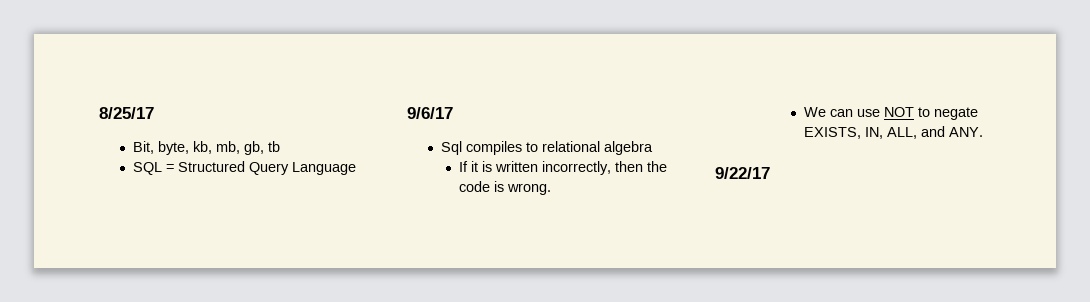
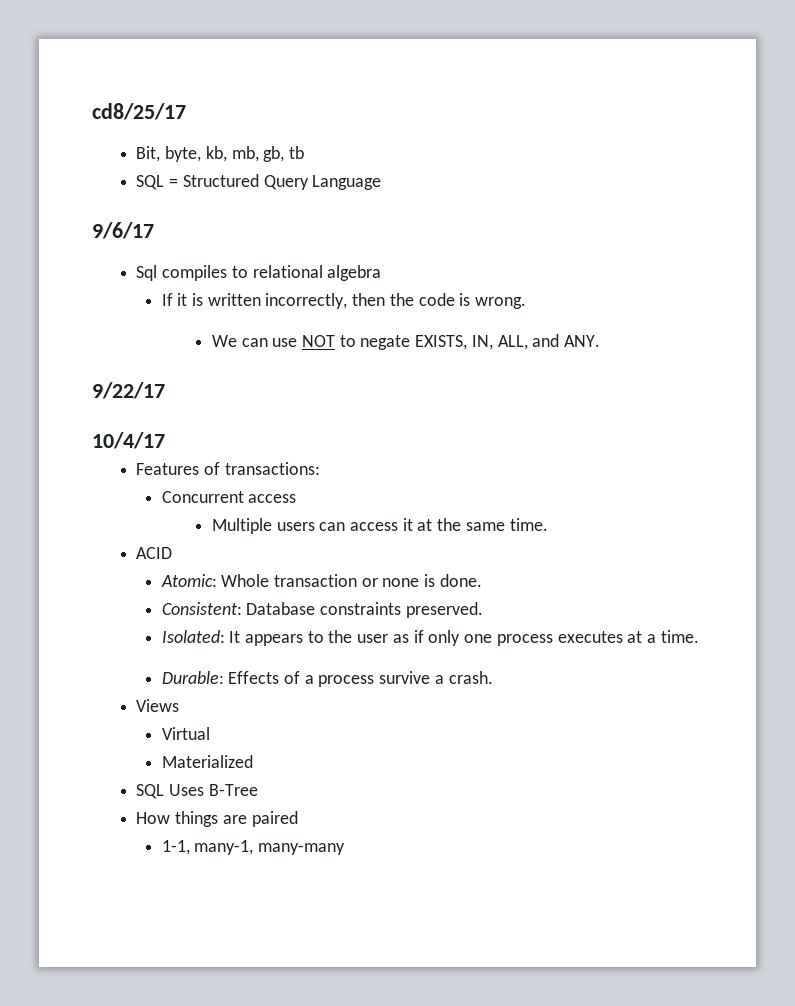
- 8/25/17
+ cd8/25/17
+ 10/4/17
+ Features of transactions:
+ Concurrent access
+ Multiple users can access it at the same time.
+ ACID
+ Atomic: Whole transaction or none is done.
+ Consistent: Database constraints preserved.
+ Isolated: It appears to the user as if only one process executes at a time.
+ Durable: Effects of a process survive a crash.
+ Views
+ Virtual
+ Materialized
+ SQL Uses B-Tree
+ How things are paired
+ 1-1, many-1, many-many

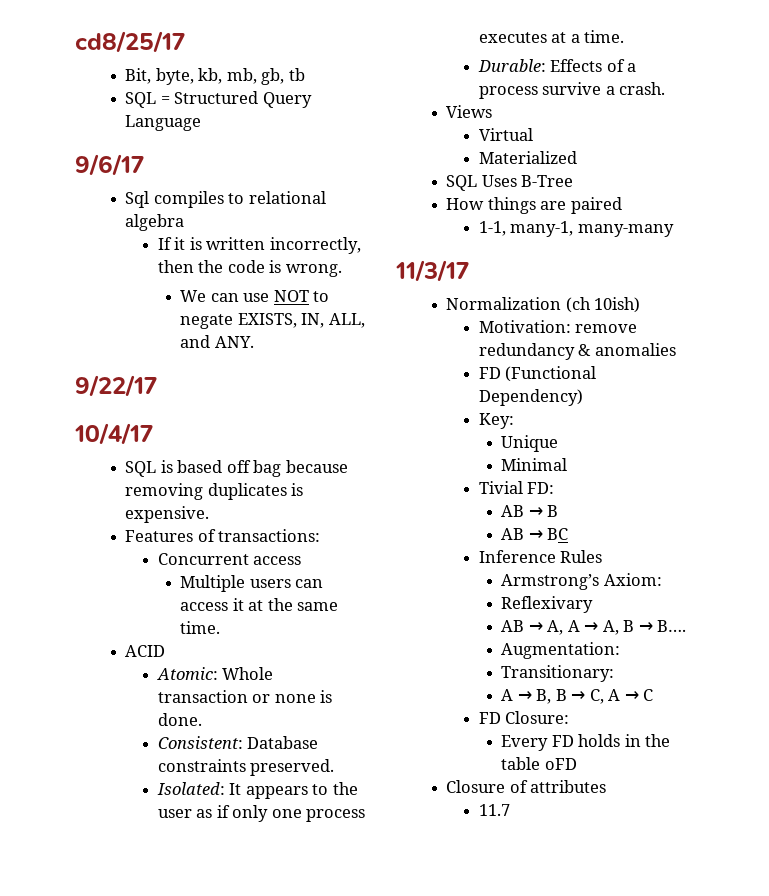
+ SQL is based off bag because removing duplicates is expensive.
+ 11/3/17
+ Normalization (ch 10ish)
+ Motivation: remove redundancy & anomalies
+ FD (Functional Dependency)
+ Key:
+ Unique
+ Minimal
+ Tivial FD:
+ AB → B
+ AB → BC
+ Inference Rules
+ Armstrong’s Axiom:
+ Reflexivary
+ AB → A, A → A, B → B….
+ Augmentation:
+ Transitionary:
+ A → B, B → C, A → C
+ FD Closure:
+ Every FD holds in the table oFD
+ Closure of attributes
+ 11.7

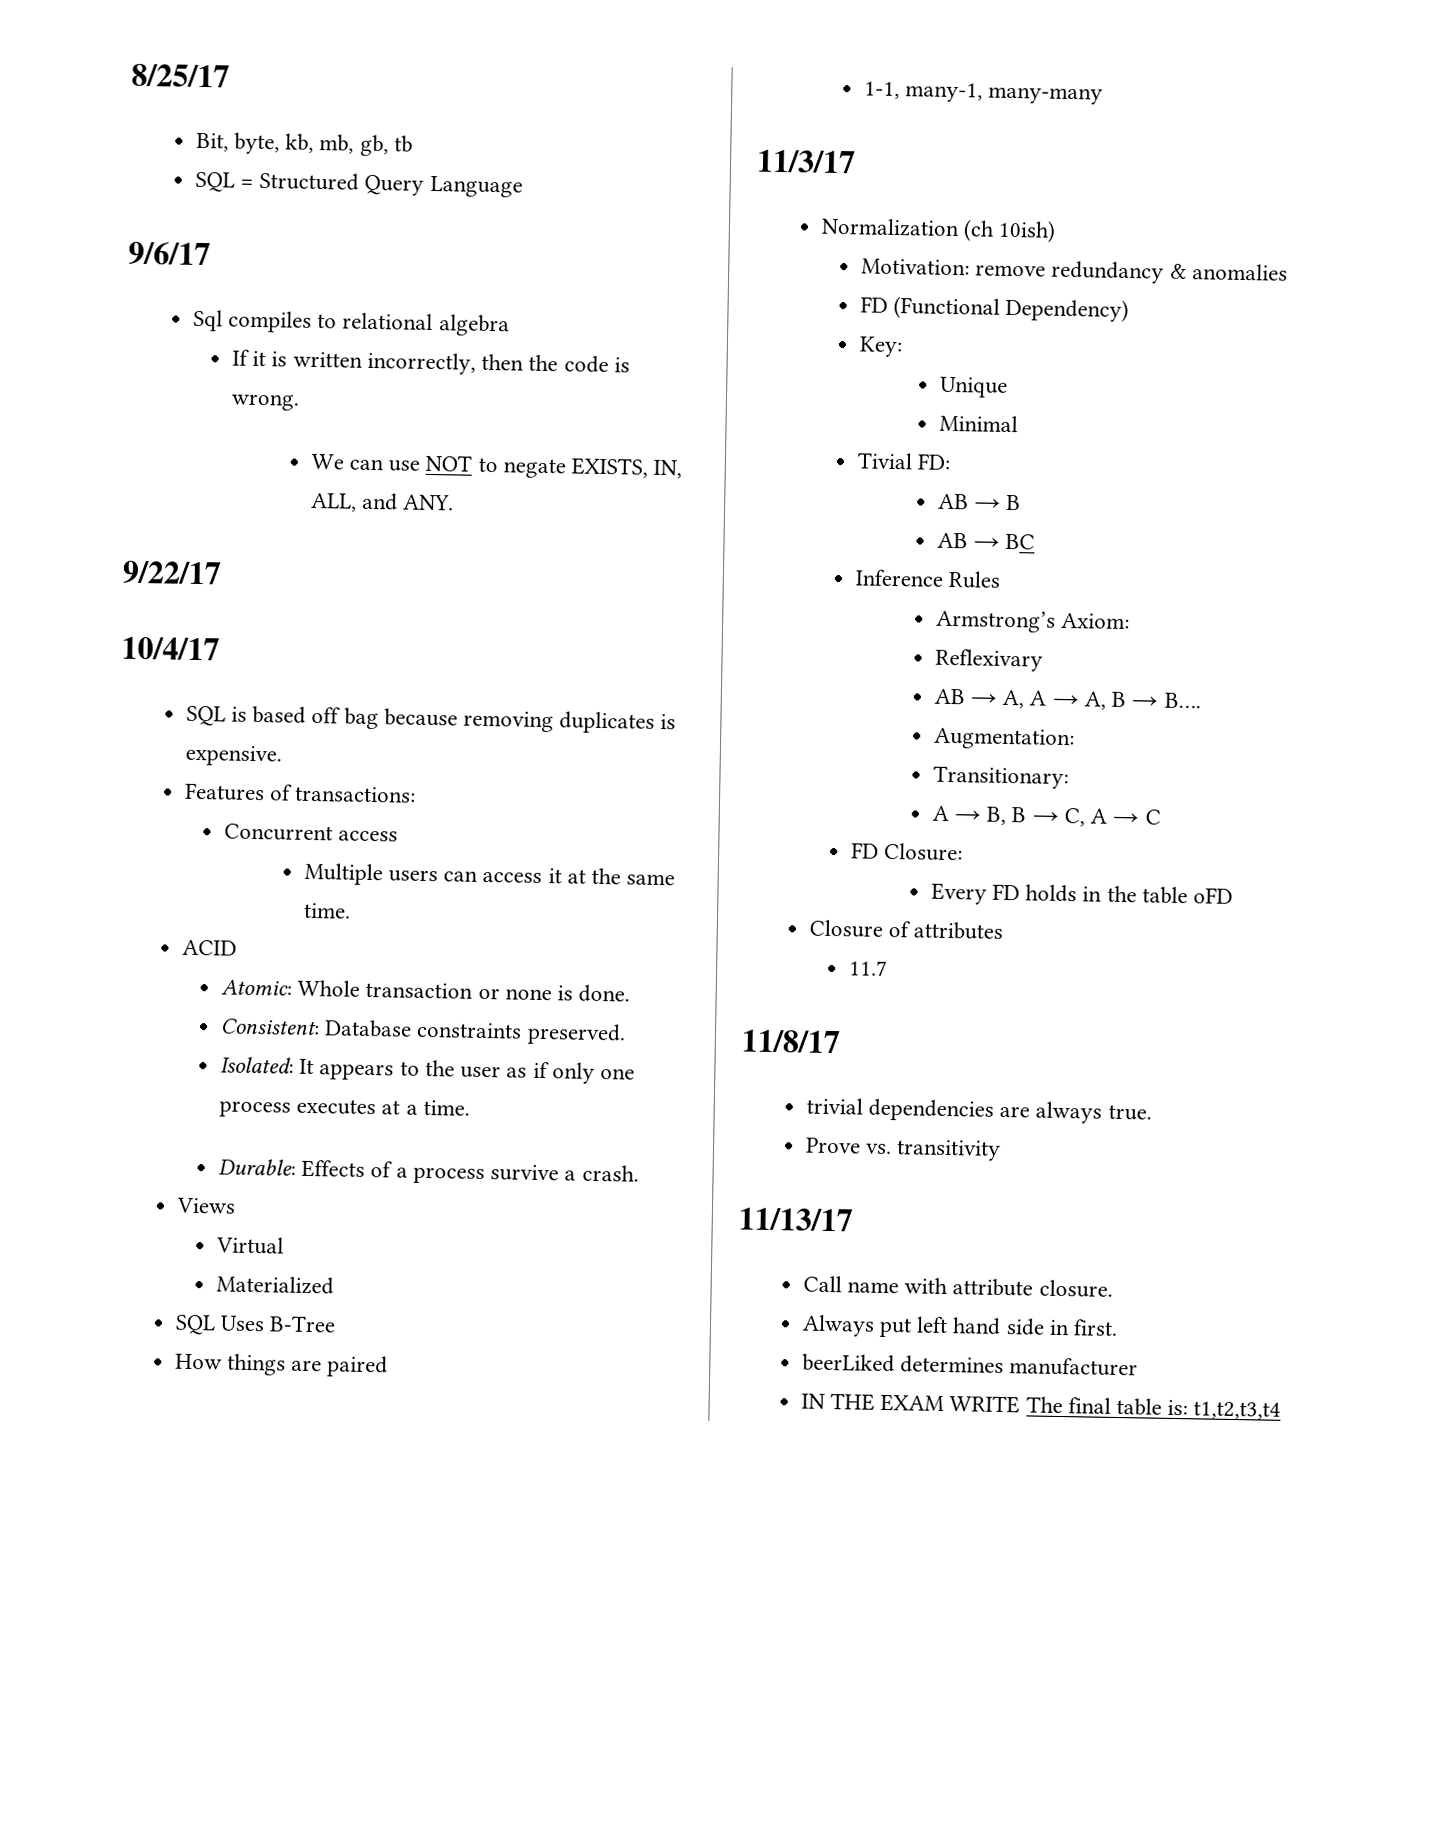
- cd8/25/17
+ 8/25/17
+ 11/8/17
+ trivial dependencies are always true.
+ Prove vs. transitivity
+ 11/13/17
+ Call name with attribute closure.
+ Always put left hand side in first.
+ beerLiked determines manufacturer
+ IN THE EXAM WRITE The final table is: t1,t2,t3,t4

